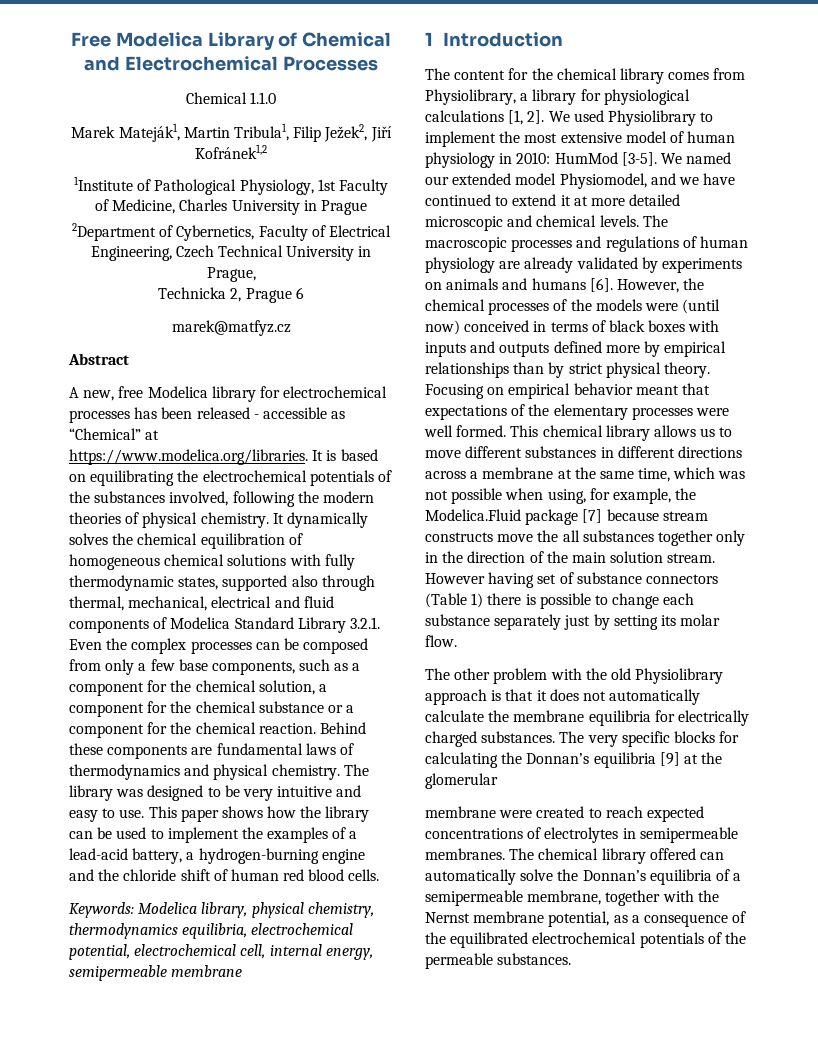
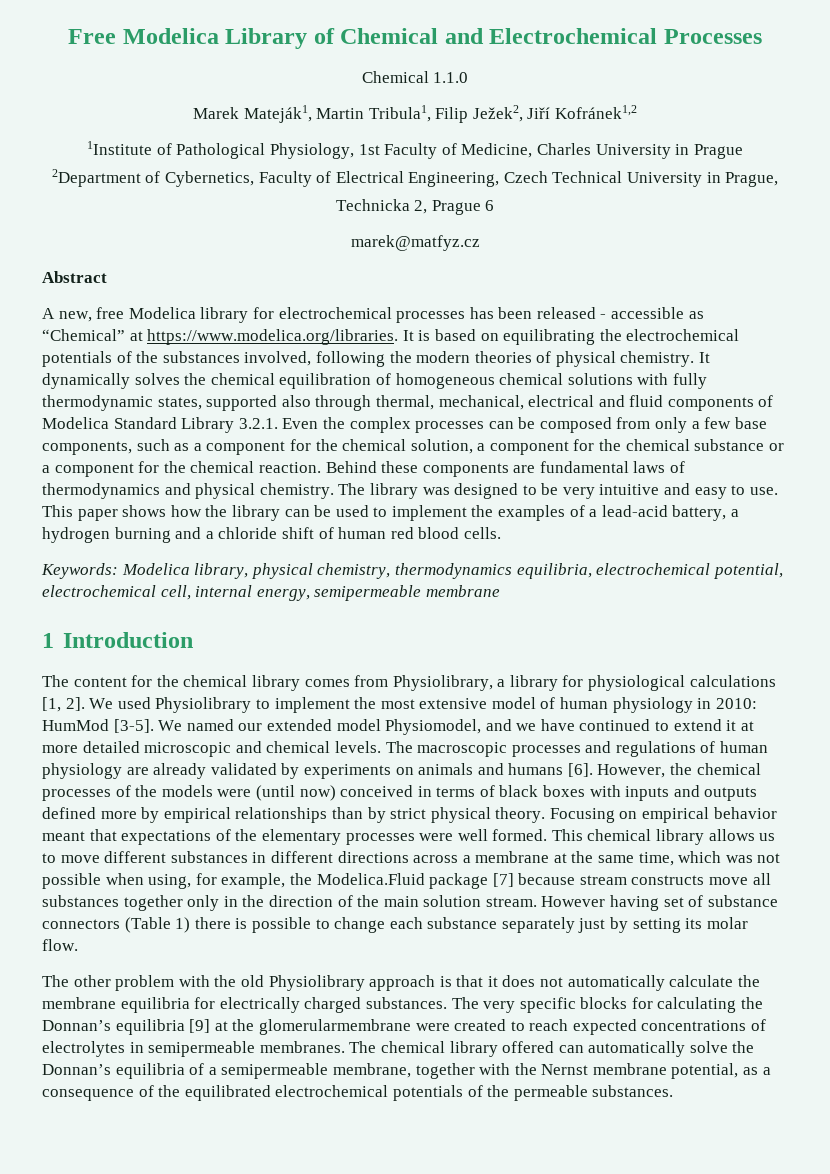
- This paper shows how the library can be used to implement the examples of a lead-acid battery, a hydrogen-burning engine and the chloride shift of human red blood cells.
+ This paper shows how the library can be used to implement the examples of a lead-acid battery, a hydrogen burning and a chloride shift of human red blood cells.
- This chemical library allows us to move different substances in different directions across a membrane at the same time, which was not possible when using, for example, the Modelica.Fluid package [7] because stream constructs move the all substances together only in the direction of the main solution stream.
+ This chemical library allows us to move different substances in different directions across a membrane at the same time, which was not possible when using, for example, the Modelica.Fluid package [7] because stream constructs move all substances together only in the direction of the main solution stream.
- The very specific blocks for calculating the Donnan’s equilibria [9] at the glomerular
- membrane were created to reach expected concentrations of electrolytes in semipermeable membranes.
+ The very specific blocks for calculating the Donnan’s equilibria [9] at the glomerularmembrane were created to reach expected concentrations of electrolytes in semipermeable membranes.

